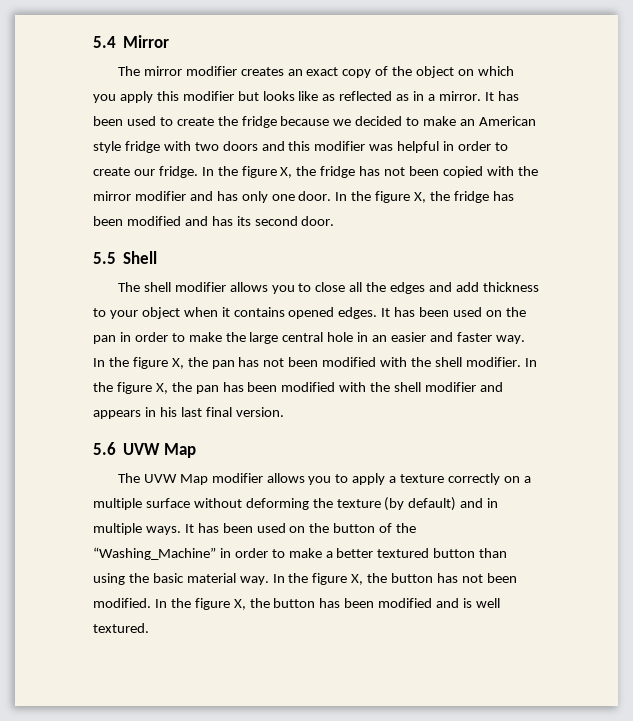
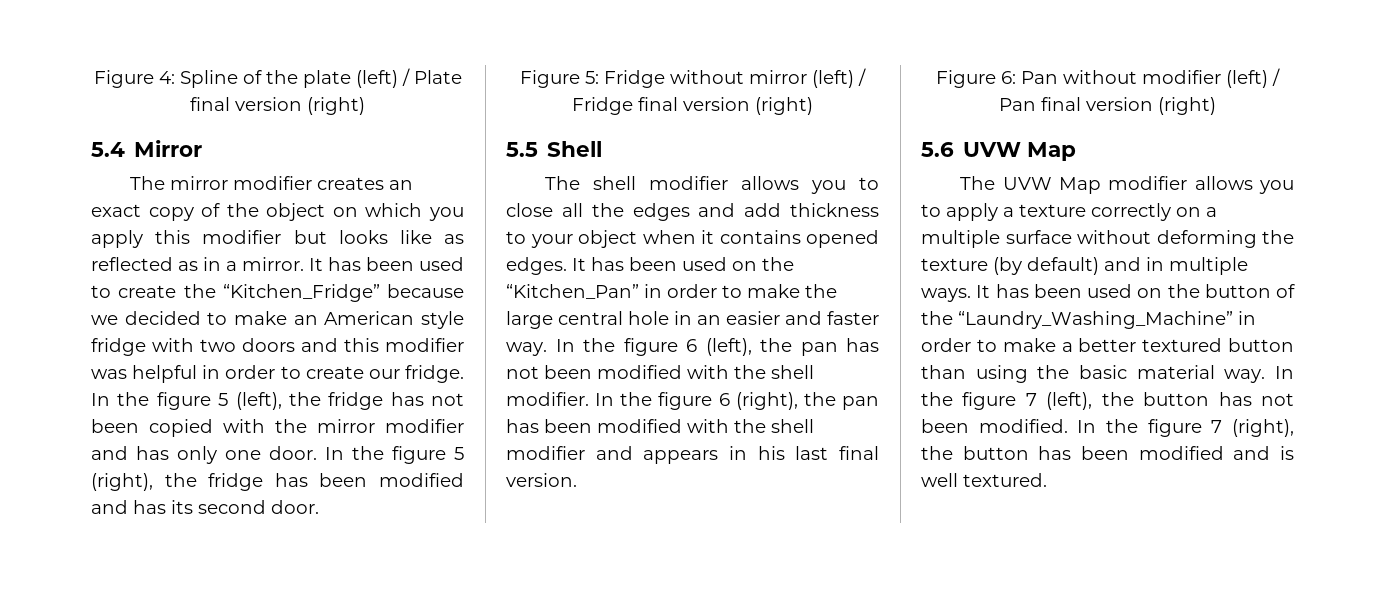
+ Figure 4: Spline of the plate (left) / Plate final version (right)
- It has been used to create the fridge because we decided to make an American style fridge with two doors and this modifier was helpful in order to create our fridge.
+ It has been used to create the “Kitchen_Fridge” because we decided to make an American style fridge with two doors and this modifier was helpful in order to create our fridge.
- In the figure X, the fridge has not been copied with the mirror modifier and has only one door.
+ In the figure 5 (left), the fridge has not been copied with the mirror modifier and has only one door.
- In the figure X, the fridge has been modified and has its second door.
+ In the figure 5 (right), the fridge has been modified and has its second door.
+ Figure 5: Fridge without mirror (left) / Fridge final version (right)
- It has been used on the pan in order to make the large central hole in an easier and faster way.
+ It has been used on the “Kitchen_Pan” in order to make the large central hole in an easier and faster way.
- In the figure X, the pan has not been modified with the shell modifier.
+ In the figure 6 (left), the pan has not been modified with the shell modifier.
- In the figure X, the pan has been modified with the shell modifier and appears in his last final version.
+ In the figure 6 (right), the pan has been modified with the shell modifier and appears in his last final version.
+ Figure 6: Pan without modifier (left) / Pan final version (right)
- It has been used on the button of the “Washing_Machine” in order to make a better textured button than using the basic material way.
+ It has been used on the button of the “Laundry_Washing_Machine” in order to make a better textured button than using the basic material way.
- In the figure X, the button has not been modified.
+ In the figure 7 (left), the button has not been modified.
- In the figure X, the button has been modified and is well textured.
+ In the figure 7 (right), the button has been modified and is well textured.

